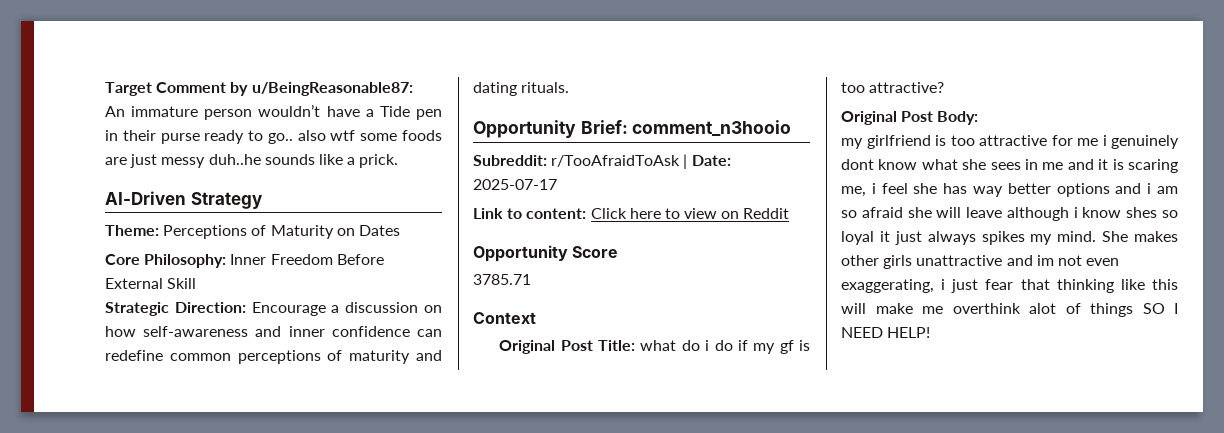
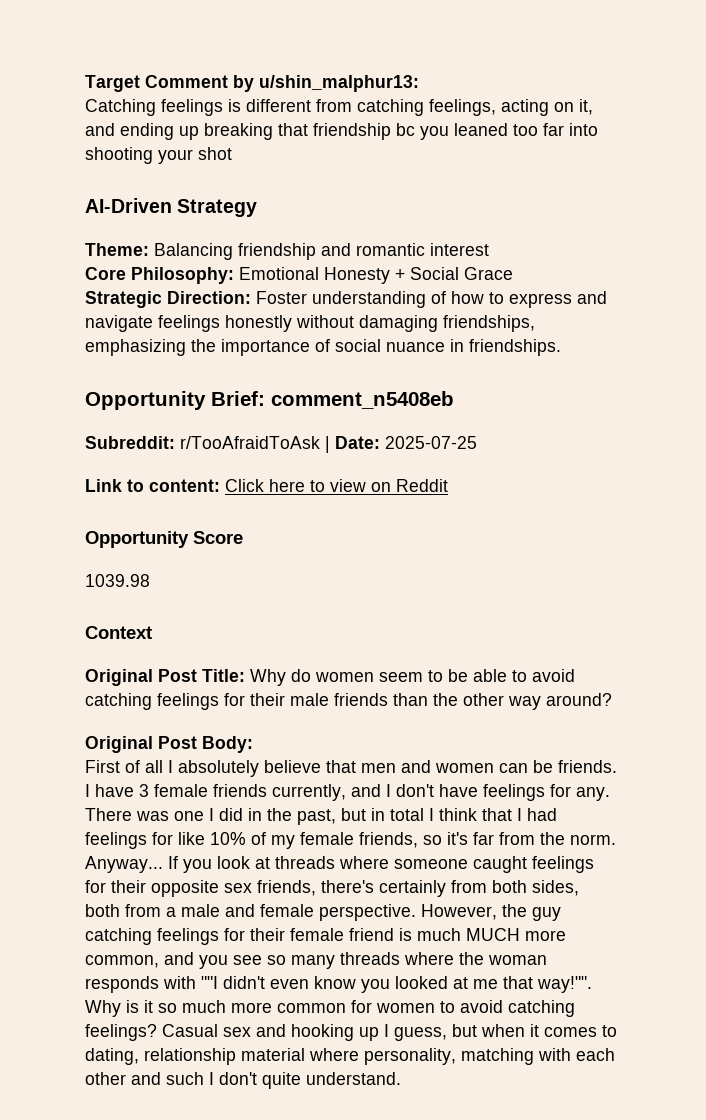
- Target Comment by u/BeingReasonable87:
- An immature person wouldn’t have a Tide pen in their purse ready to go.. also wtf some foods are just messy duh..he sounds like a prick.
+ Target Comment by u/shin_malphur13:
+ Catching feelings is different from catching feelings, acting on it, and ending up breaking that friendship bc you leaned too far into shooting your shot
  AI-Driven Strategy
- Theme: Perceptions of Maturity on Dates
- Core Philosophy: Inner Freedom Before External Skill
- Strategic Direction: Encourage a discussion on how self-awareness and inner confidence can redefine common perceptions of maturity and dating rituals.
+ Theme: Balancing friendship and romantic interest
+ Core Philosophy: Emotional Honesty + Social Grace
+ Strategic Direction: Foster understanding of how to express and navigate feelings honestly without damaging friendships, emphasizing the importance of social nuance in friendships.
- Opportunity Brief: comment_n3hooio
+ Opportunity Brief: comment_n5408eb
- Subreddit: r/TooAfraidToAsk | Date: 2025-07-17
+ Subreddit: r/TooAfraidToAsk | Date: 2025-07-25
- 3785.71
+ 1039.98
- Original Post Title: what do i do if my gf is too attractive?
+ Original Post Title: Why do women seem to be able to avoid catching feelings for their male friends than the other way around?
  Original Post Body:
- my girlfriend is too attractive for me i genuinely dont know what she sees in me and it is scaring me, i feel she has way better options and i am so afraid she will leave although i know shes so loyal it just always spikes my mind. She makes other girls unattractive and im not even exaggerating, i just fear that thinking like this will make me overthink alot of things SO I NEED HELP!
+ First of all I absolutely believe that men and women can be friends. I have 3 female friends currently, and I don't have feelings for any. There was one I did in the past, but in total I think that I had feelings for like 10% of my female friends, so it's far from the norm. Anyway... If you look at threads where someone caught feelings for their opposite sex friends, there's certainly from both sides, both from a male and female perspective. However, the guy catching feelings for their female friend is much MUCH more common, and you see so many threads where the woman responds with ""I didn't even know you looked at me that way!"". Why is it so much more common for women to avoid catching feelings? Casual sex and hooking up I guess, but when it comes to dating, relationship material where personality, matching with each other and such I don't quite understand.

